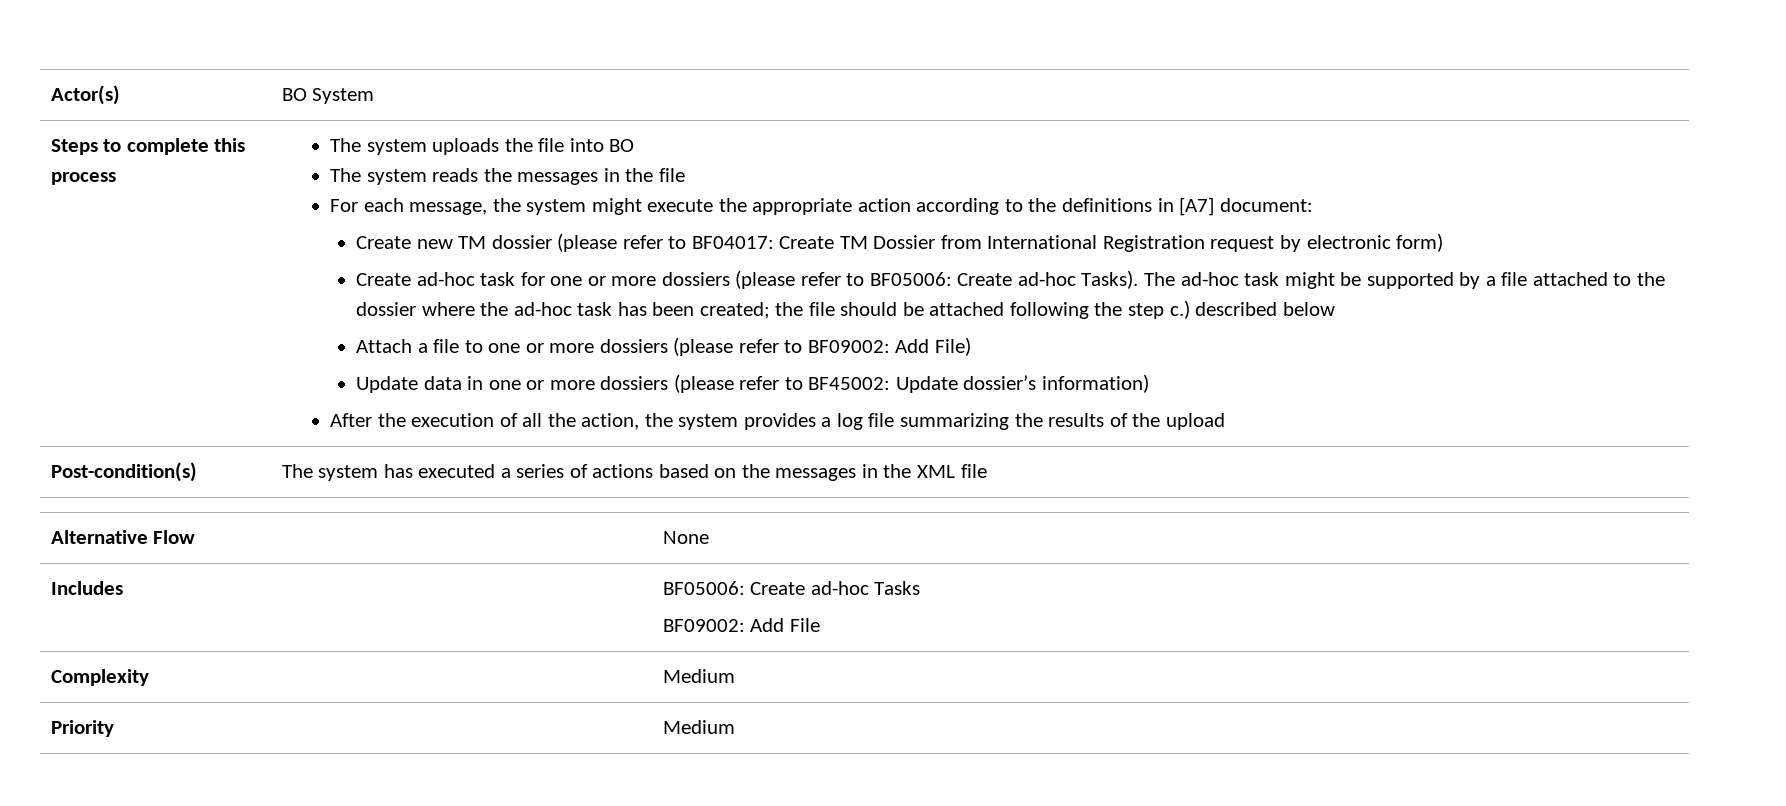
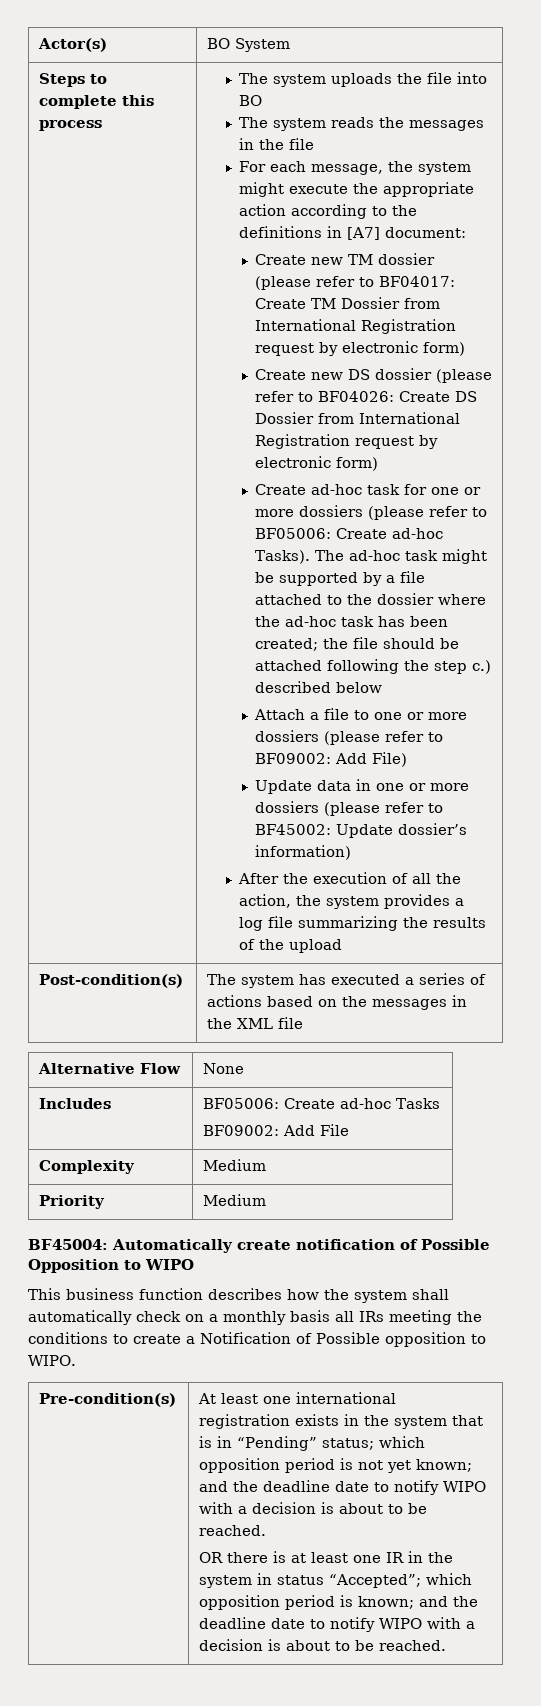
+ Create new DS dossier (please refer to BF04026: Create DS Dossier from International Registration request by electronic form)
+ BF45004: Automatically create notification of Possible Opposition to WIPO
+ This business function describes how the system shall automatically check on a monthly basis all IRs meeting the conditions to create a Notification of Possible opposition to WIPO.
+ Pre-condition(s) | At least one international registration exists in the system that is in “Pending” status; which opposition period is not yet known; and the deadline date to notify WIPO with a decision is about to be reached.
+ OR there is at least one IR in the system in status “Accepted”; which opposition period is known; and the deadline date to notify WIPO with a decision is about to be reached.

